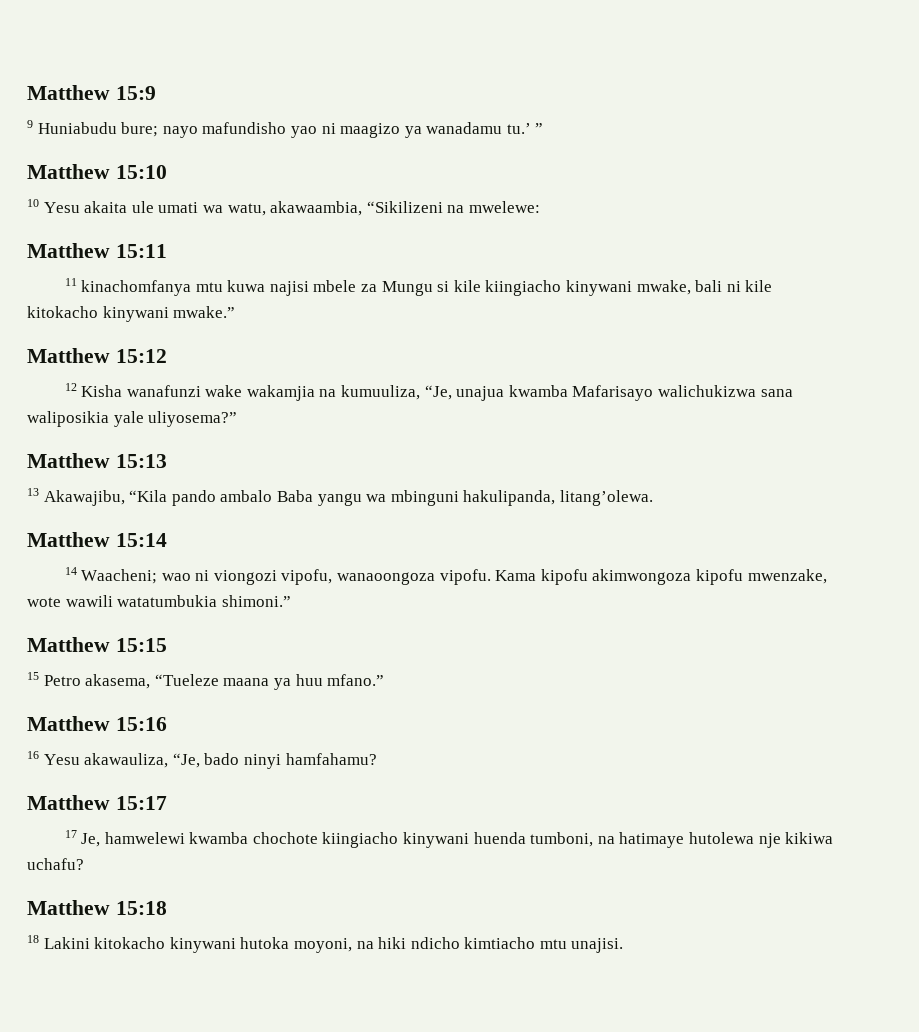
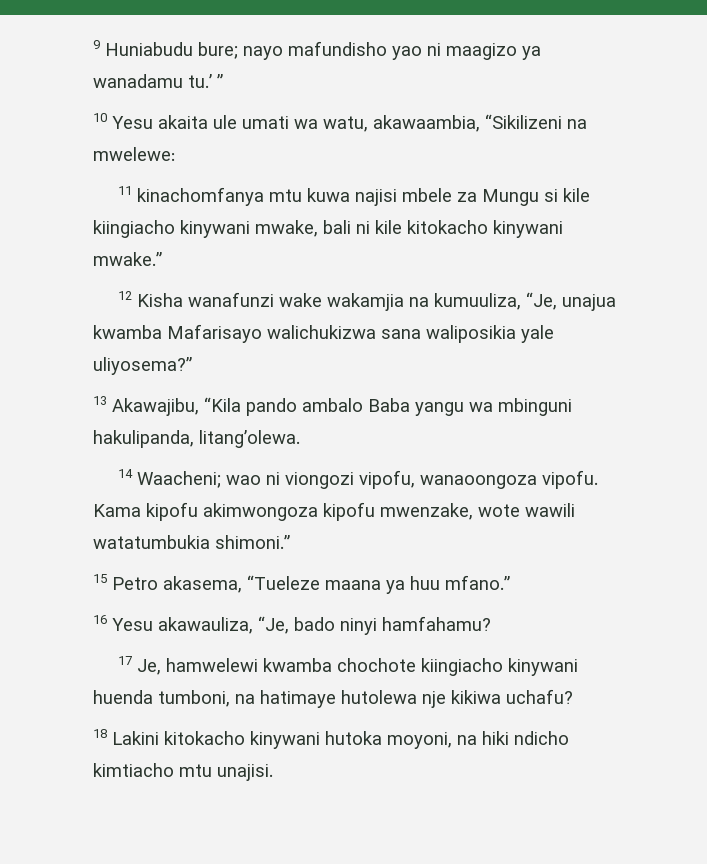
- Matthew 15:9
- Matthew 15:10
- Matthew 15:11
- Matthew 15:12
- Matthew 15:13
- Matthew 15:14
- Matthew 15:15
- Matthew 15:16
- Matthew 15:17
- Matthew 15:18

